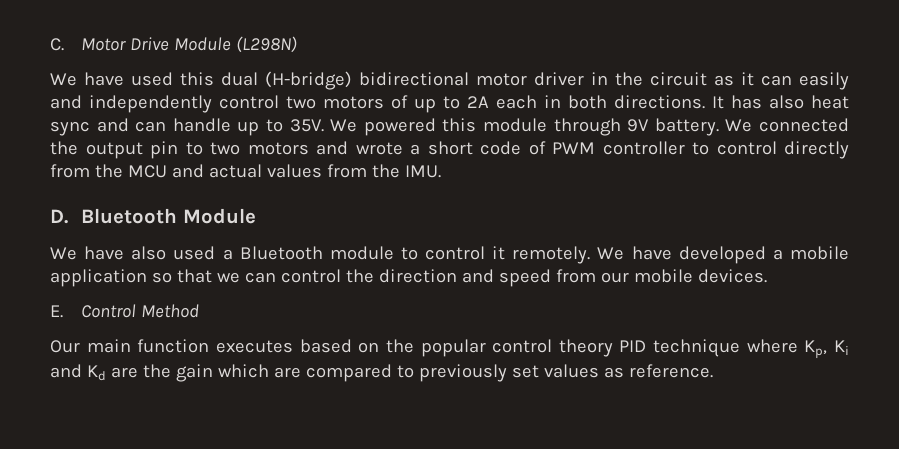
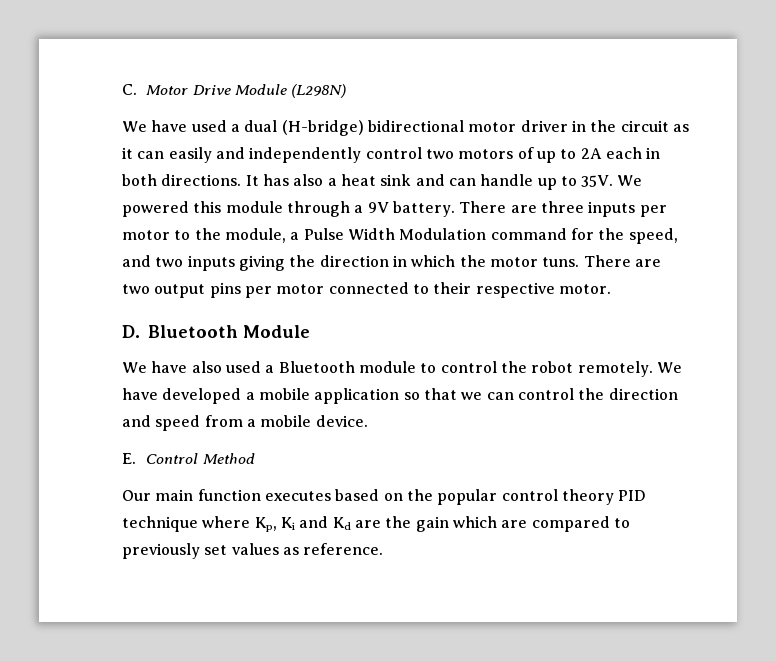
- We have used this dual (H-bridge) bidirectional motor driver in the circuit as it can easily and independently control two motors of up to 2A each in both directions.
+ We have used a dual (H-bridge) bidirectional motor driver in the circuit as it can easily and independently control two motors of up to 2A each in both directions.
- It has also heat sync and can handle up to 35V.
+ It has also a heat sink and can handle up to 35V.
- We powered this module through 9V battery.
+ We powered this module through a 9V battery.
- We connected the output pin to two motors and wrote a short code of PWM controller to control directly from the MCU and actual values from the IMU.
+ There are three inputs per motor to the module, a Pulse Width Modulation command for the speed, and two inputs giving the direction in which the motor tuns. There are two output pins per motor connected to their respective motor.
- We have also used a Bluetooth module to control it remotely.
+ We have also used a Bluetooth module to control the robot remotely.
- We have developed a mobile application so that we can control the direction and speed from our mobile devices.
+ We have developed a mobile application so that we can control the direction and speed from a mobile device.

